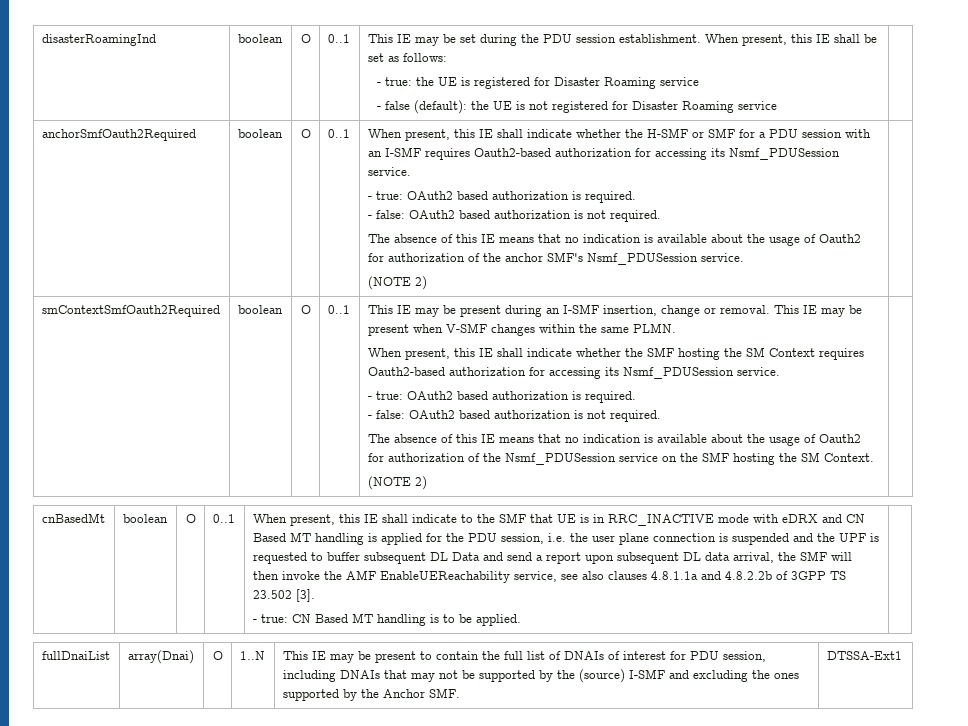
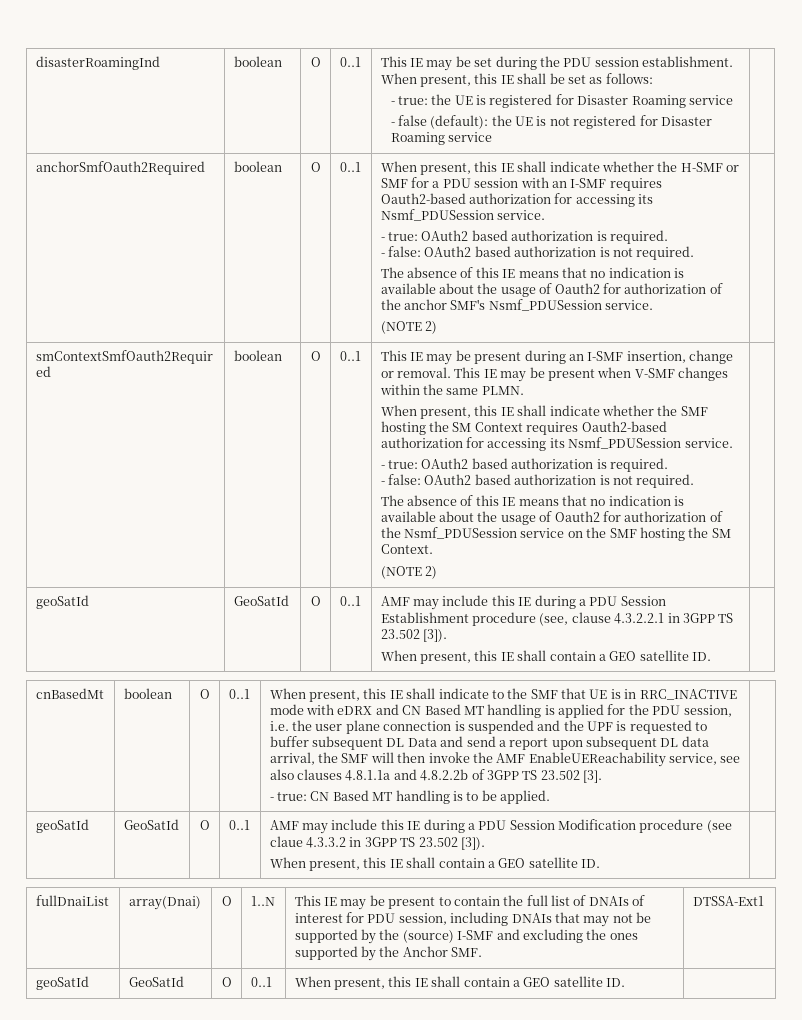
+ geoSatId | GeoSatId | O | 0..1 | AMF may include this IE during a PDU Session Establishment procedure (see, clause 4.3.2.2.1 in 3GPP TS 23.502 [3]).
+ When present, this IE shall contain a GEO satellite ID. |
+ geoSatId | GeoSatId | O | 0..1 | AMF may include this IE during a PDU Session Modification procedure (see claue 4.3.3.2 in 3GPP TS 23.502 [3]).
+ When present, this IE shall contain a GEO satellite ID. |
+ geoSatId | GeoSatId | O | 0..1 | When present, this IE shall contain a GEO satellite ID. |

